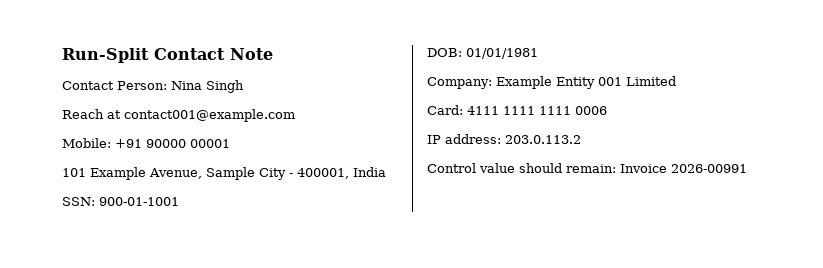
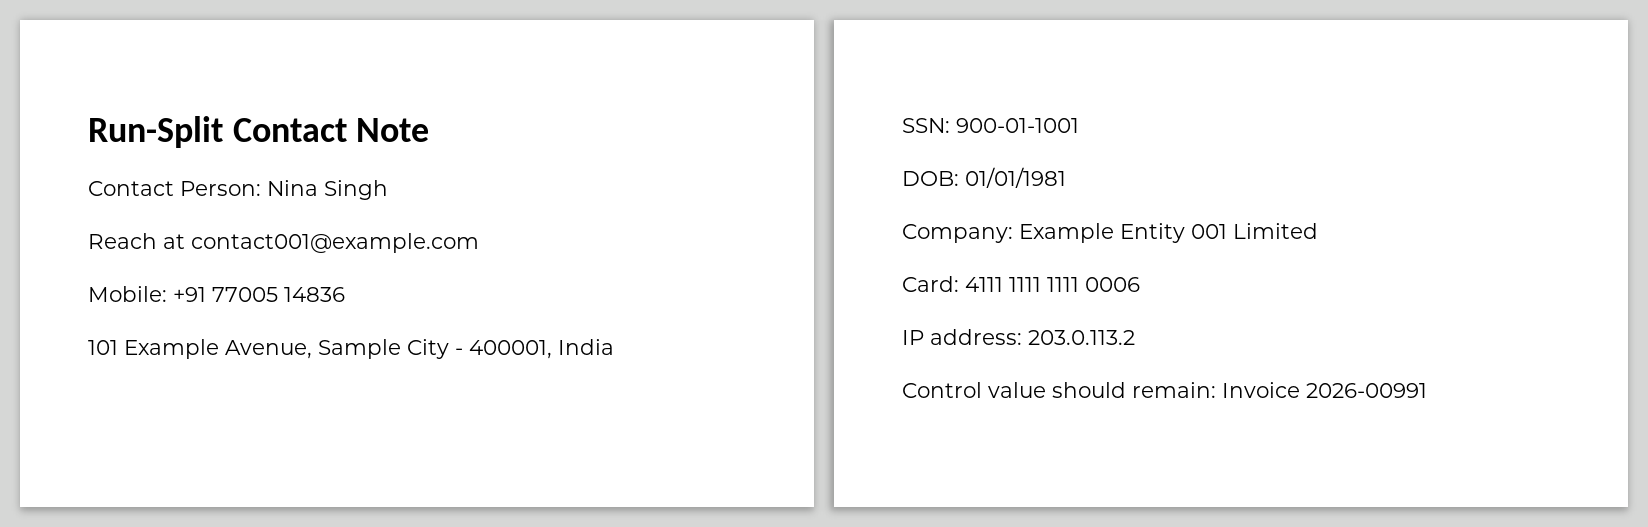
- Mobile: +91 90000 00001
+ Mobile: +91 77005 14836

